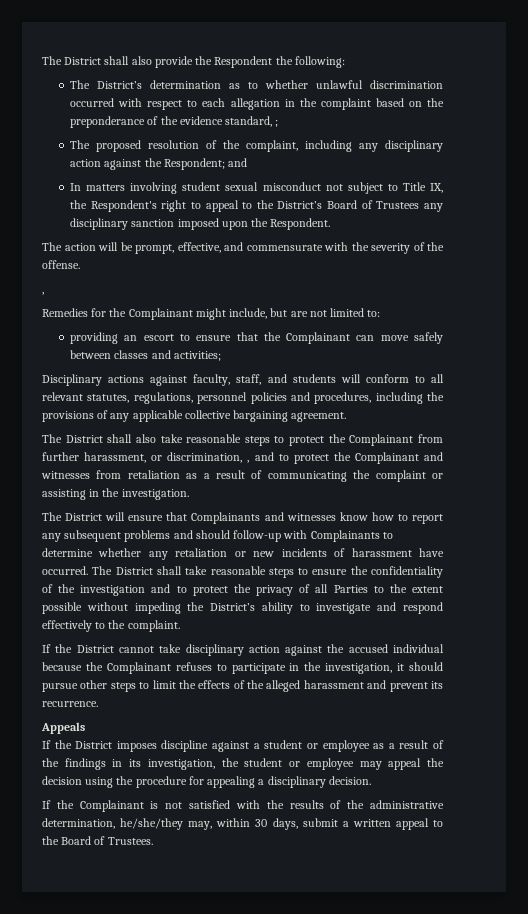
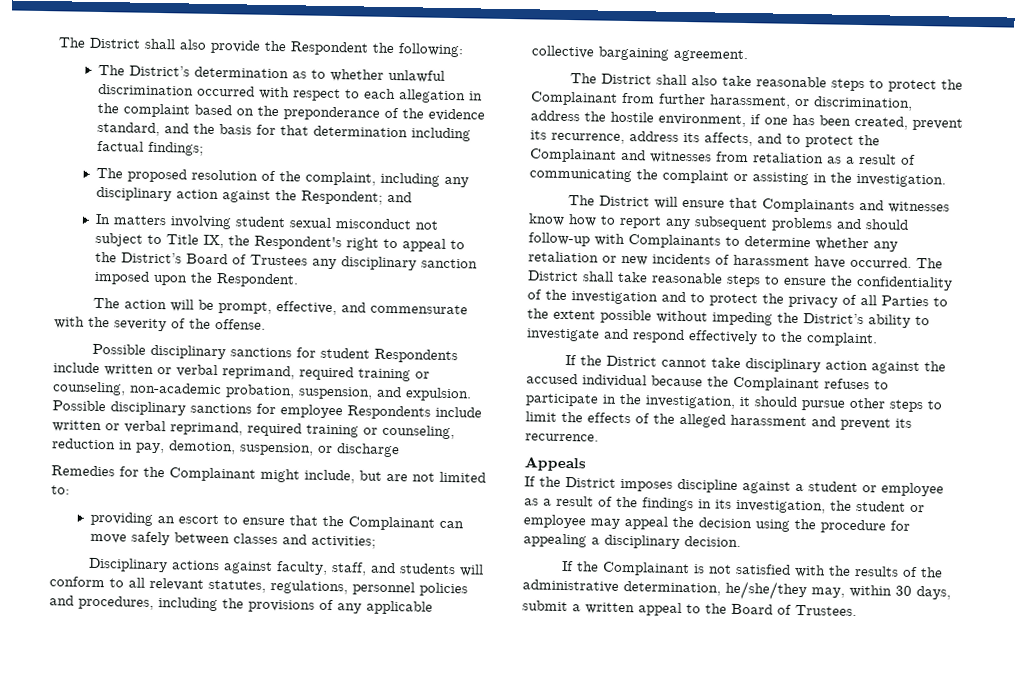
- The District’s determination as to whether unlawful discrimination occurred with respect to each allegation in the complaint based on the preponderance of the evidence standard, ;
+ The District’s determination as to whether unlawful discrimination occurred with respect to each allegation in the complaint based on the preponderance of the evidence standard, and the basis for that determination including factual findings;
  The action will be prompt, effective, and commensurate with the severity of the offense.
- ,
+ Possible disciplinary sanctions for student Respondents include written or verbal reprimand, required training or counseling, non-academic probation, suspension, and expulsion. Possible disciplinary sanctions for employee Respondents include written or verbal reprimand, required training or counseling, reduction in pay, demotion, suspension, or discharge
- The District shall also take reasonable steps to protect the Complainant from further harassment, or discrimination, , and to protect the Complainant and witnesses from retaliation as a result of communicating the complaint or assisting in the investigation.
+ The District shall also take reasonable steps to protect the Complainant from further harassment, or discrimination, address the hostile environment, if one has been created, prevent its recurrence, address its affects, and to protect the Complainant and witnesses from retaliation as a result of communicating the complaint or assisting in the investigation.

